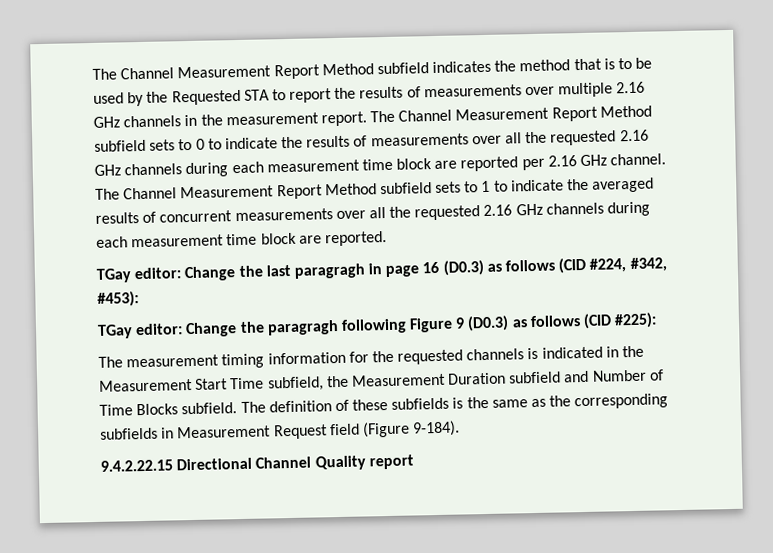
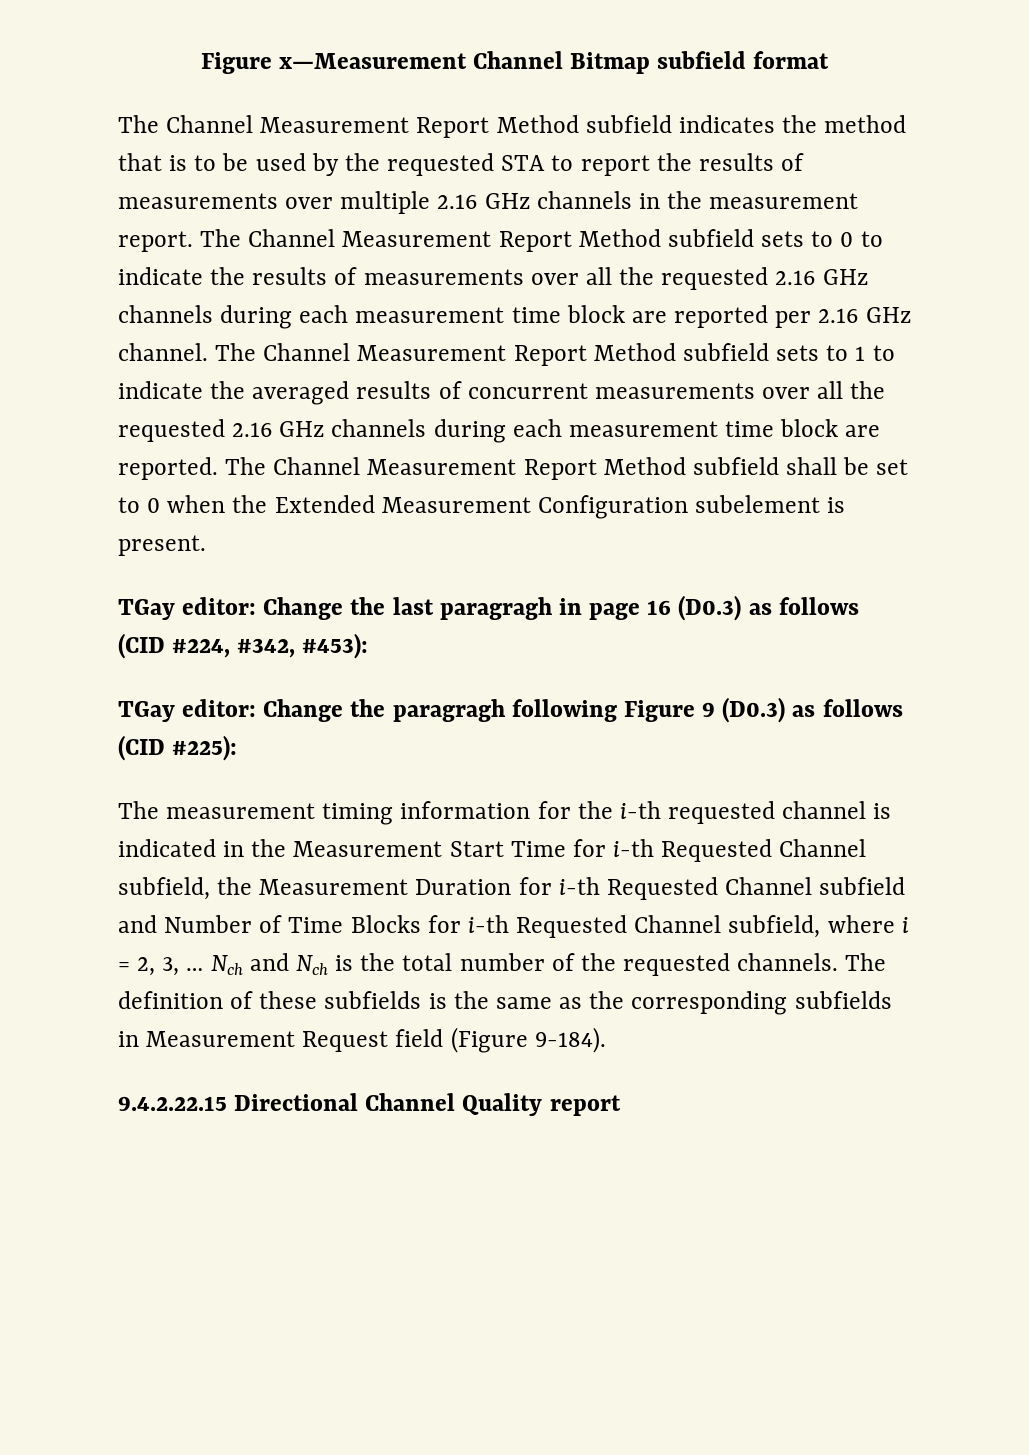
+ Figure x—Measurement Channel Bitmap subfield format
- The Channel Measurement Report Method subfield indicates the method that is to be used by the Requested STA to report the results of measurements over multiple 2.16 GHz channels in the measurement report.
+ The Channel Measurement Report Method subfield indicates the method that is to be used by the requested STA to report the results of measurements over multiple 2.16 GHz channels in the measurement report.
+ The Channel Measurement Report Method subfield shall be set to 0 when the Extended Measurement Configuration subelement is present.
- The measurement timing information for the requested channels is indicated in the Measurement Start Time subfield, the Measurement Duration subfield and Number of Time Blocks subfield.
+ The measurement timing information for the i-th requested channel is indicated in the Measurement Start Time for i-th Requested Channel subfield, the Measurement Duration for i-th Requested Channel subfield and Number of Time Blocks for i-th Requested Channel subfield, where i = 2, 3, … Nch and Nch is the total number of the requested channels.

